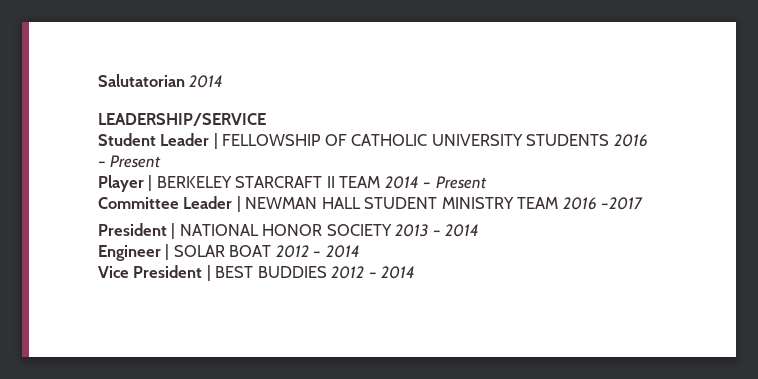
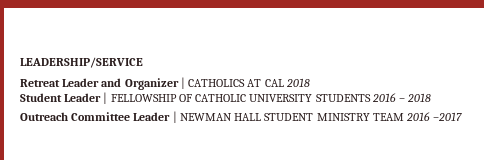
- Salutatorian 2014
  LEADERSHIP/SERVICE
+ Retreat Leader and Organizer | CATHOLICS AT CAL 2018
- Student Leader | FELLOWSHIP OF CATHOLIC UNIVERSITY STUDENTS 2016 – Present
- Player | BERKELEY STARCRAFT II TEAM 2014 – Present
- Committee Leader | NEWMAN HALL STUDENT MINISTRY TEAM 2016 –2017
+ Student Leader | FELLOWSHIP OF CATHOLIC UNIVERSITY STUDENTS 2016 – 2018
+ Outreach Committee Leader | NEWMAN HALL STUDENT MINISTRY TEAM 2016 –2017
- President | NATIONAL HONOR SOCIETY 2013 – 2014
- Engineer | SOLAR BOAT 2012 – 2014
- Vice President | BEST BUDDIES 2012 – 2014

